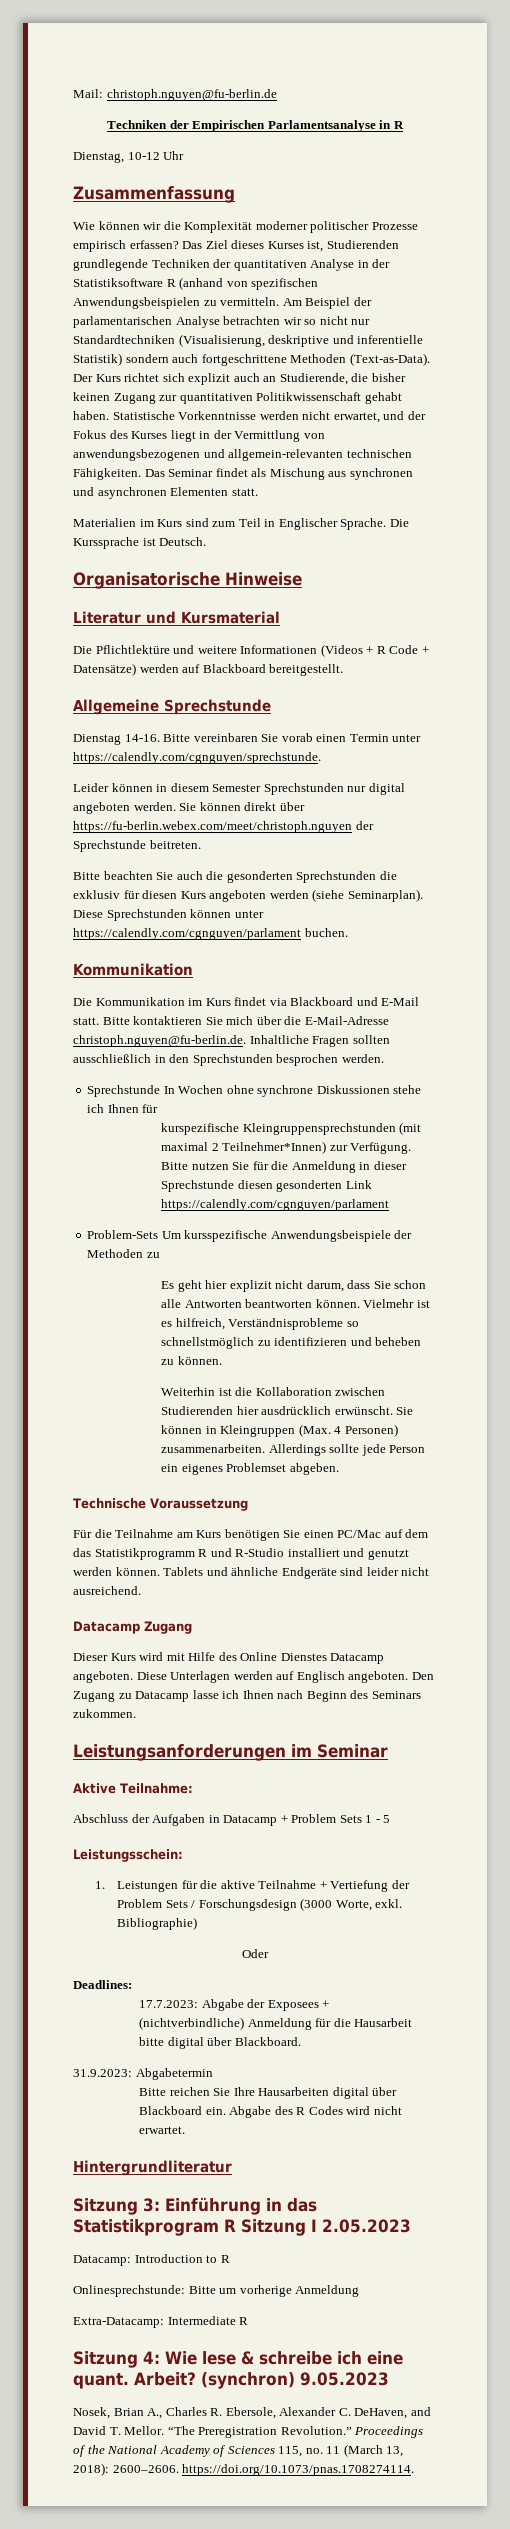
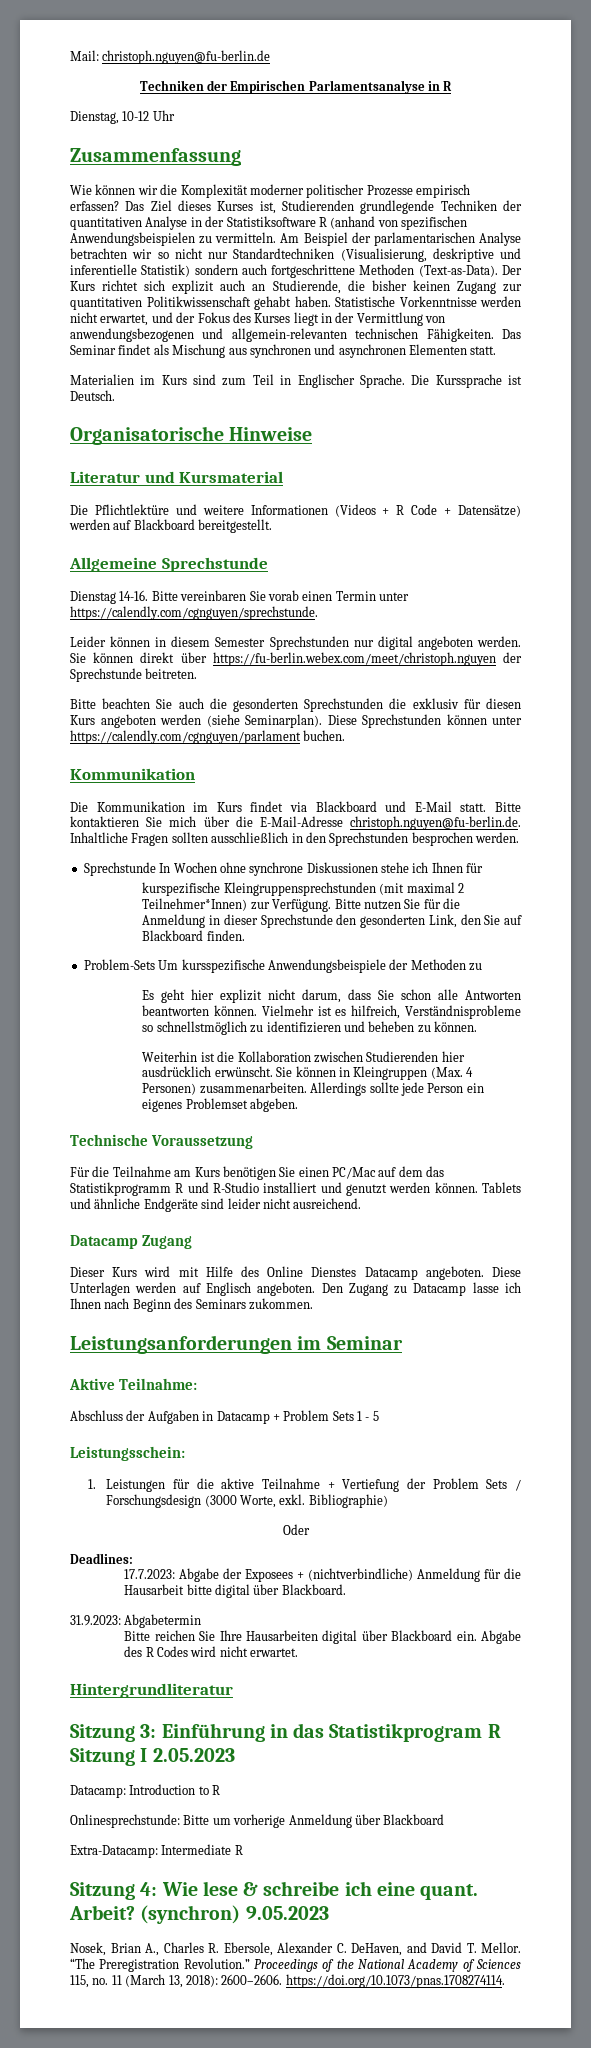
- Bitte nutzen Sie für die Anmeldung in dieser Sprechstunde diesen gesonderten Link https://calendly.com/cgnguyen/parlament
+ Bitte nutzen Sie für die Anmeldung in dieser Sprechstunde den gesonderten Link, den Sie auf Blackboard finden.
- Onlinesprechstunde: Bitte um vorherige Anmeldung
+ Onlinesprechstunde: Bitte um vorherige Anmeldung über Blackboard

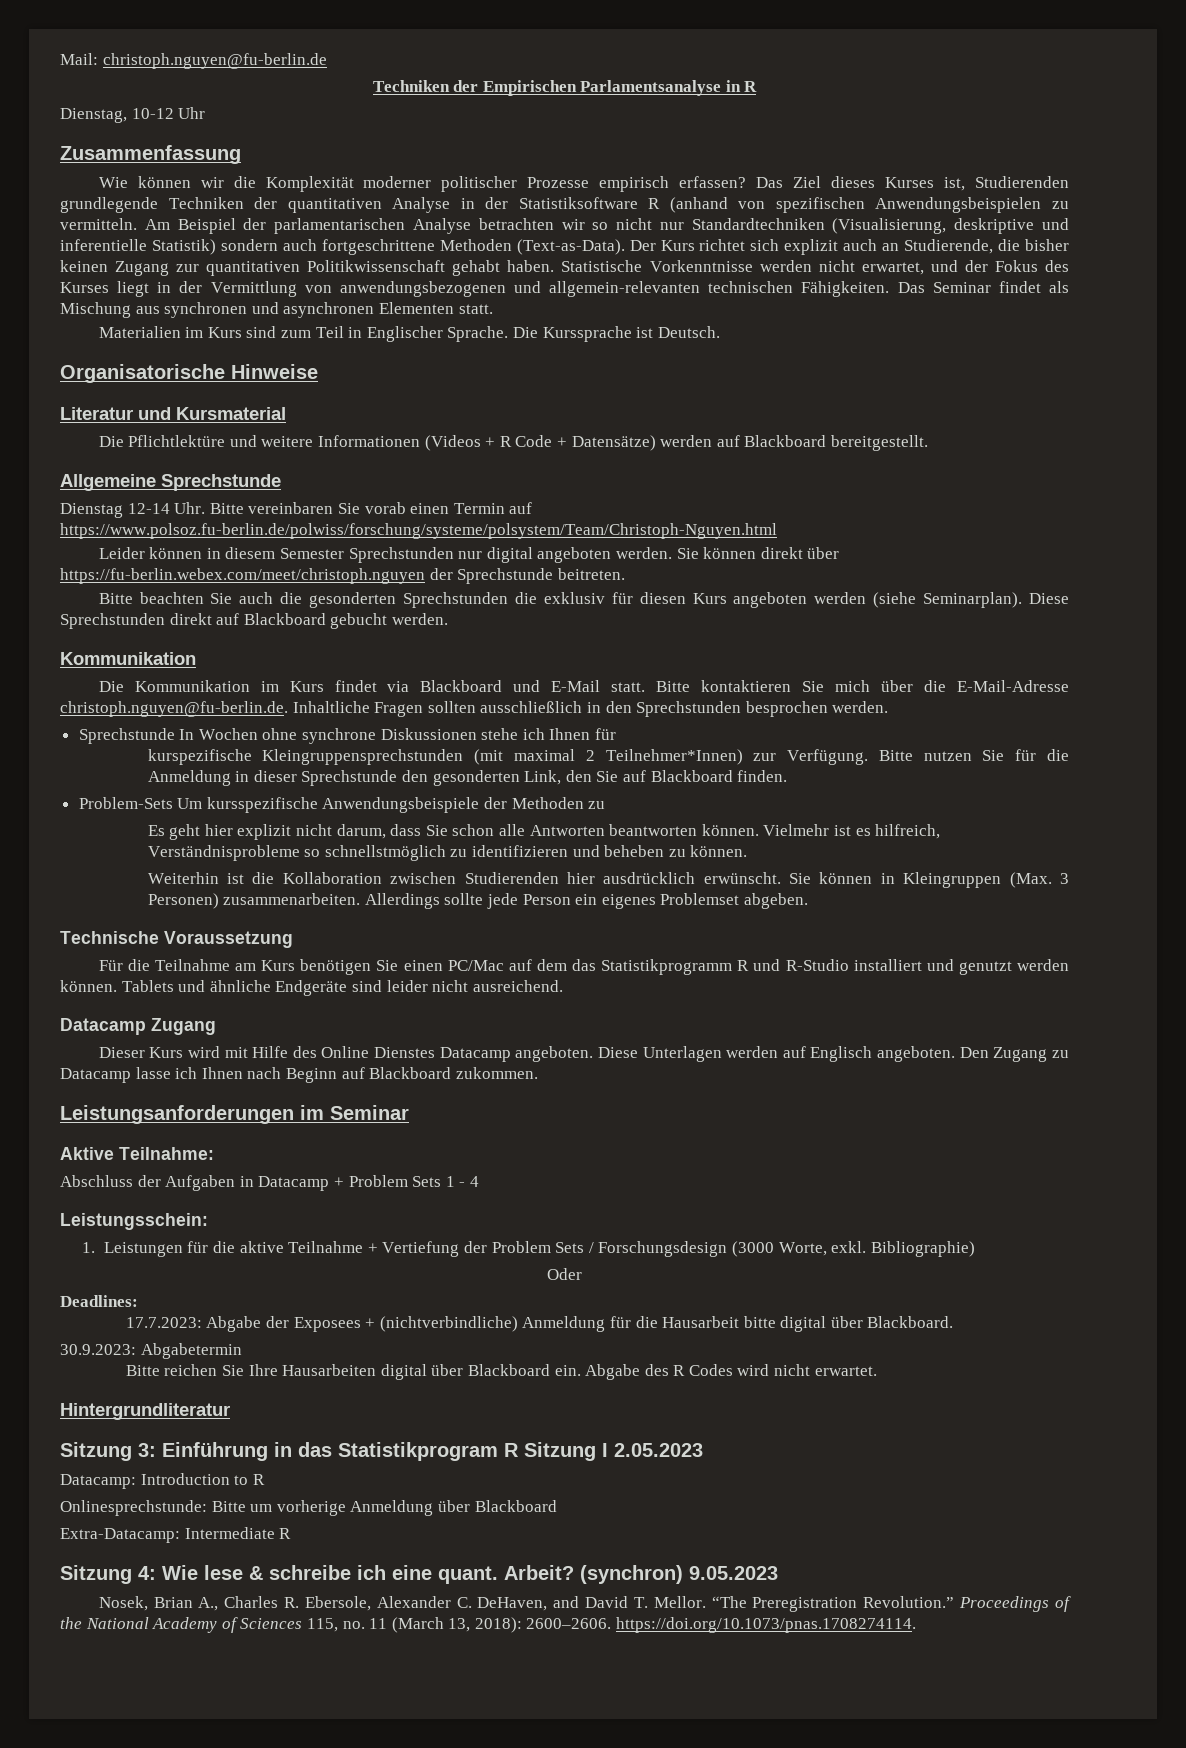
- Dienstag 14-16. Bitte vereinbaren Sie vorab einen Termin unter https://calendly.com/cgnguyen/sprechstunde.
+ Dienstag 12-14 Uhr. Bitte vereinbaren Sie vorab einen Termin auf https://www.polsoz.fu-berlin.de/polwiss/forschung/systeme/polsystem/Team/Christoph-Nguyen.html
- Diese Sprechstunden können unter https://calendly.com/cgnguyen/parlament buchen.
+ Diese Sprechstunden direkt auf Blackboard gebucht werden.
- Sie können in Kleingruppen (Max. 4 Personen) zusammenarbeiten.
+ Sie können in Kleingruppen (Max. 3 Personen) zusammenarbeiten.
- Den Zugang zu Datacamp lasse ich Ihnen nach Beginn des Seminars zukommen.
+ Den Zugang zu Datacamp lasse ich Ihnen nach Beginn auf Blackboard zukommen.
- Abschluss der Aufgaben in Datacamp + Problem Sets 1 - 5
+ Abschluss der Aufgaben in Datacamp + Problem Sets 1 - 4
- 31.9.2023: Abgabetermin
+ 30.9.2023: Abgabetermin

